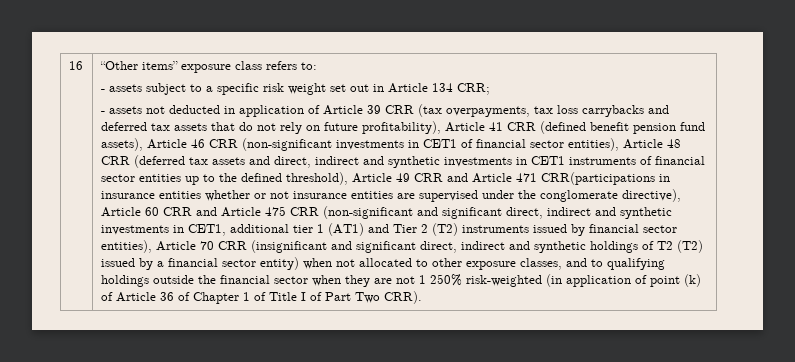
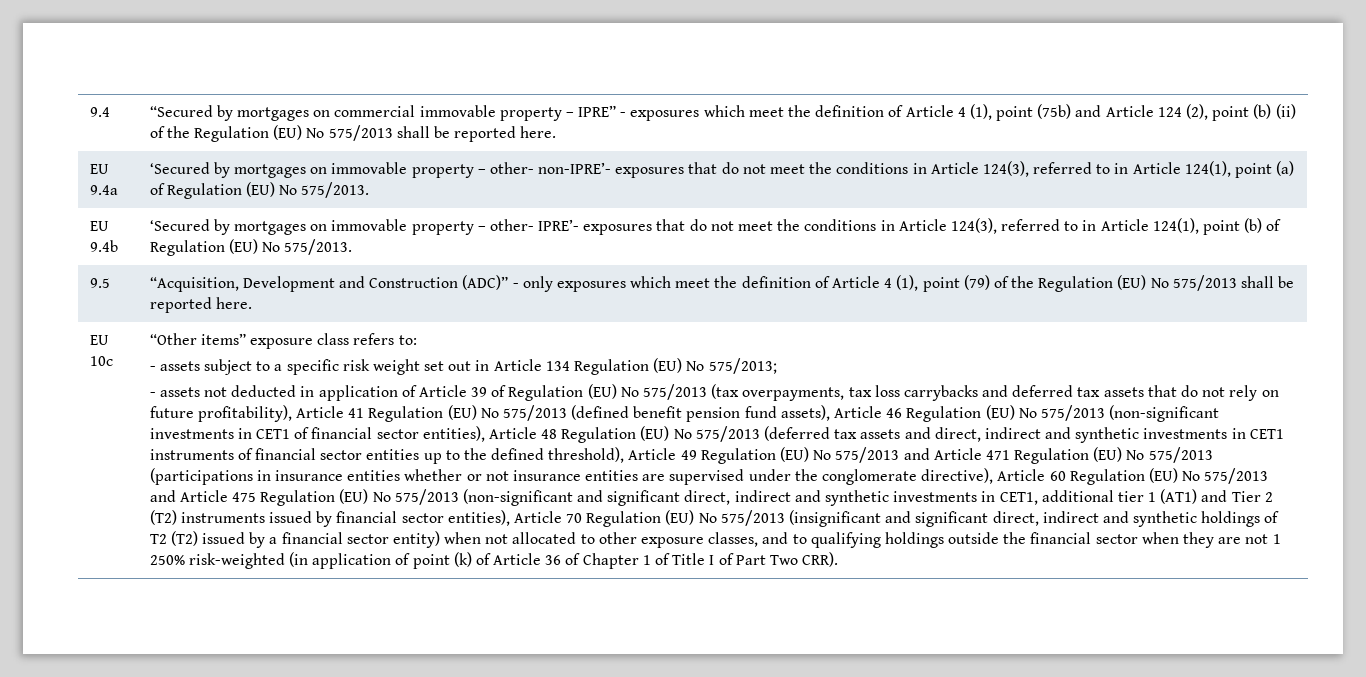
- 16
+ 9.4 | “Secured by mortgages on commercial immovable property – IPRE” - exposures which meet the definition of Article 4 (1), point (75b) and Article 124 (2), point (b) (ii) of the Regulation (EU) No 575/2013 shall be reported here.
+ EU 9.4a | ‘Secured by mortgages on immovable property – other- non-IPRE’- exposures that do not meet the conditions in Article 124(3), referred to in Article 124(1), point (a) of Regulation (EU) No 575/2013.
+ EU 9.4b | ‘Secured by mortgages on immovable property – other- IPRE’- exposures that do not meet the conditions in Article 124(3), referred to in Article 124(1), point (b) of Regulation (EU) No 575/2013.
+ 9.5 | “Acquisition, Development and Construction (ADC)” - only exposures which meet the definition of Article 4 (1), point (79) of the Regulation (EU) No 575/2013 shall be reported here.
+ EU 10c
- - assets subject to a specific risk weight set out in Article 134 CRR;
+ - assets subject to a specific risk weight set out in Article 134 Regulation (EU) No 575/2013;
- - assets not deducted in application of Article 39 CRR (tax overpayments, tax loss carrybacks and deferred tax assets that do not rely on future profitability), Article 41 CRR (defined benefit pension fund assets), Article 46 CRR (non-significant investments in CET1 of financial sector entities), Article 48 CRR (deferred tax assets and direct, indirect and synthetic investments in CET1 instruments of financial sector entities up to the defined threshold), Article 49 CRR and Article 471 CRR(participations in insurance entities whether or not insurance entities are supervised under the conglomerate directive), Article 60 CRR and Article 475 CRR (non-significant and significant direct, indirect and synthetic investments in CET1, additional tier 1 (AT1) and Tier 2 (T2) instruments issued by financial sector entities), Article 70 CRR (insignificant and significant direct, indirect and synthetic holdings of T2 (T2) issued by a financial sector entity) when not allocated to other exposure classes, and to qualifying holdings outside the financial sector when they are not 1 250% risk-weighted (in application of point (k) of Article 36 of Chapter 1 of Title I of Part Two CRR).
+ - assets not deducted in application of Article 39 of Regulation (EU) No 575/2013 (tax overpayments, tax loss carrybacks and deferred tax assets that do not rely on future profitability), Article 41 Regulation (EU) No 575/2013 (defined benefit pension fund assets), Article 46 Regulation (EU) No 575/2013 (non-significant investments in CET1 of financial sector entities), Article 48 Regulation (EU) No 575/2013 (deferred tax assets and direct, indirect and synthetic investments in CET1 instruments of financial sector entities up to the defined threshold), Article 49 Regulation (EU) No 575/2013 and Article 471 Regulation (EU) No 575/2013 (participations in insurance entities whether or not insurance entities are supervised under the conglomerate directive), Article 60 Regulation (EU) No 575/2013 and Article 475 Regulation (EU) No 575/2013 (non-significant and significant direct, indirect and synthetic investments in CET1, additional tier 1 (AT1) and Tier 2 (T2) instruments issued by financial sector entities), Article 70 Regulation (EU) No 575/2013 (insignificant and significant direct, indirect and synthetic holdings of T2 (T2) issued by a financial sector entity) when not allocated to other exposure classes, and to qualifying holdings outside the financial sector when they are not 1 250% risk-weighted (in application of point (k) of Article 36 of Chapter 1 of Title I of Part Two CRR).

